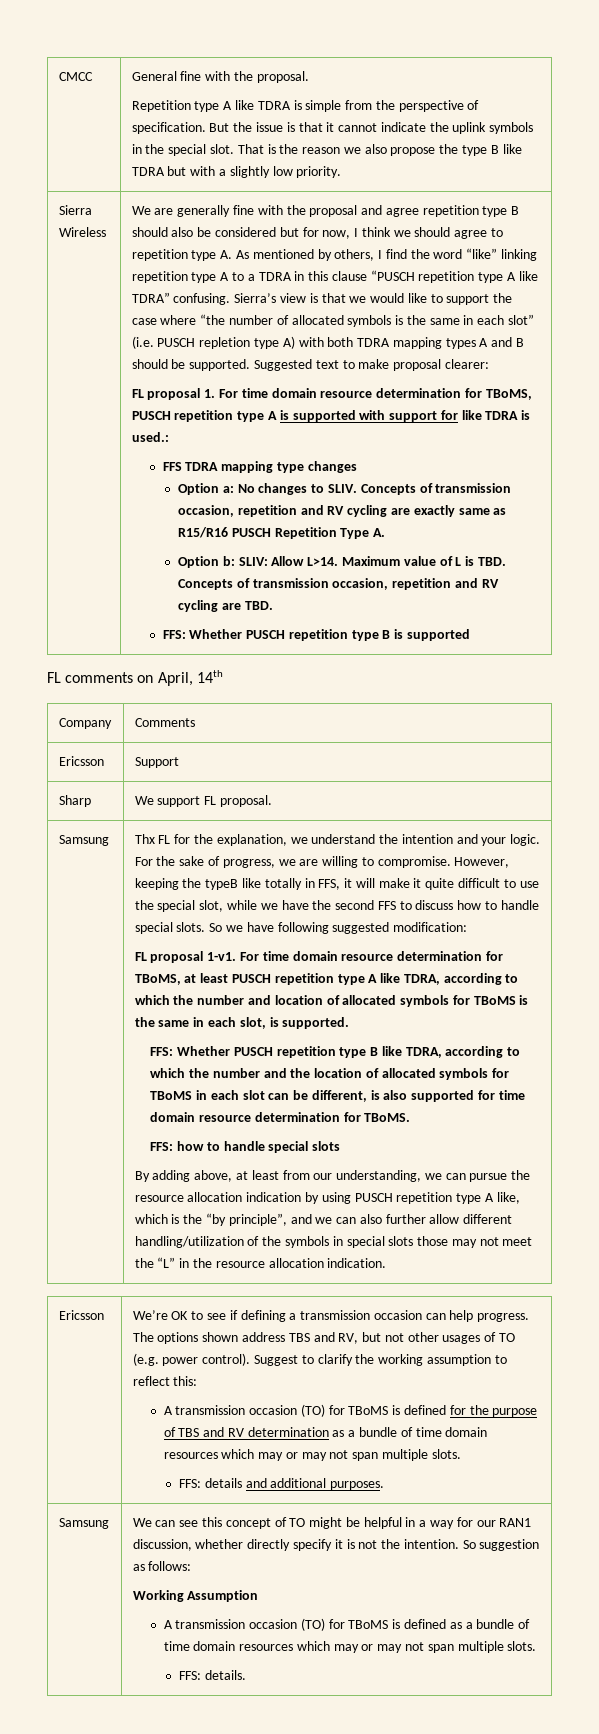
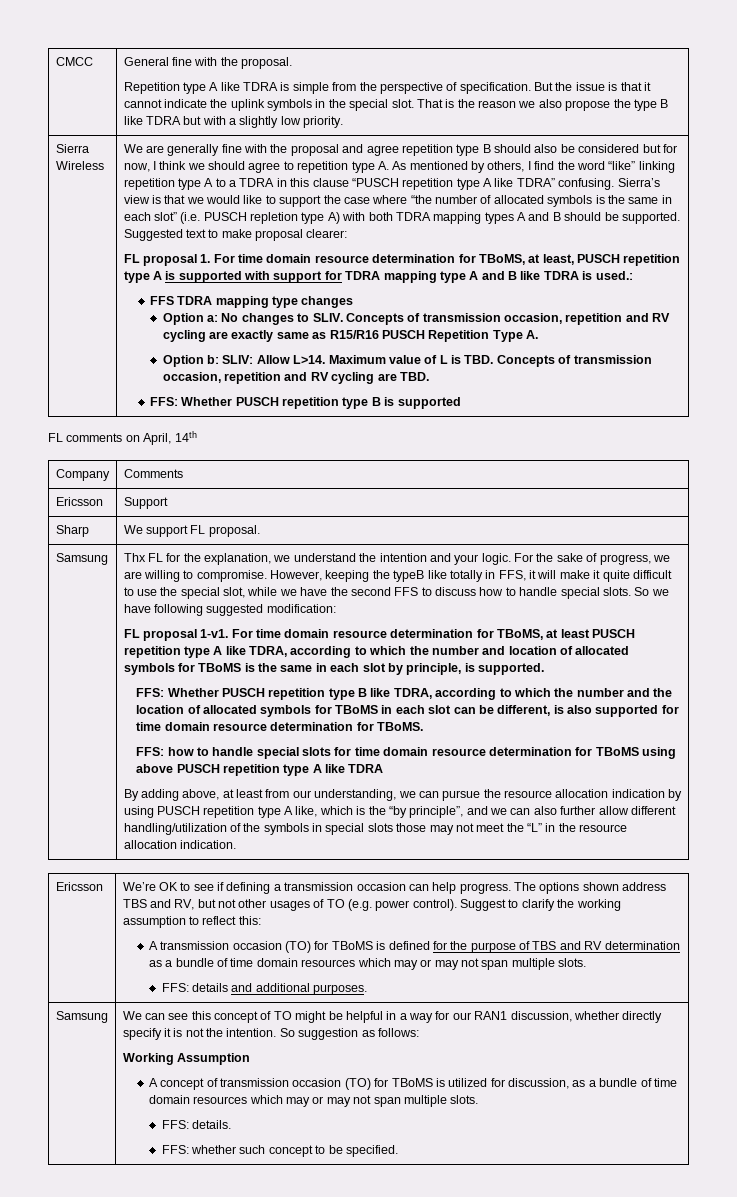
- FL proposal 1. For time domain resource determination for TBoMS, PUSCH repetition type A is supported with support for like TDRA is used.:
+ FL proposal 1. For time domain resource determination for TBoMS, at least, PUSCH repetition type A is supported with support for TDRA mapping type A and B like TDRA is used.:
- For time domain resource determination for TBoMS, at least PUSCH repetition type A like TDRA, according to which the number and location of allocated symbols for TBoMS is the same in each slot, is supported.
+ For time domain resource determination for TBoMS, at least PUSCH repetition type A like TDRA, according to which the number and location of allocated symbols for TBoMS is the same in each slot by principle, is supported.
- FFS: how to handle special slots
+ FFS: how to handle special slots for time domain resource determination for TBoMS using above PUSCH repetition type A like TDRA
- A transmission occasion (TO) for TBoMS is defined as a bundle of time domain resources which may or may not span multiple slots.
+ A concept of transmission occasion (TO) for TBoMS is utilized for discussion, as a bundle of time domain resources which may or may not span multiple slots.
+ FFS: whether such concept to be specified.

